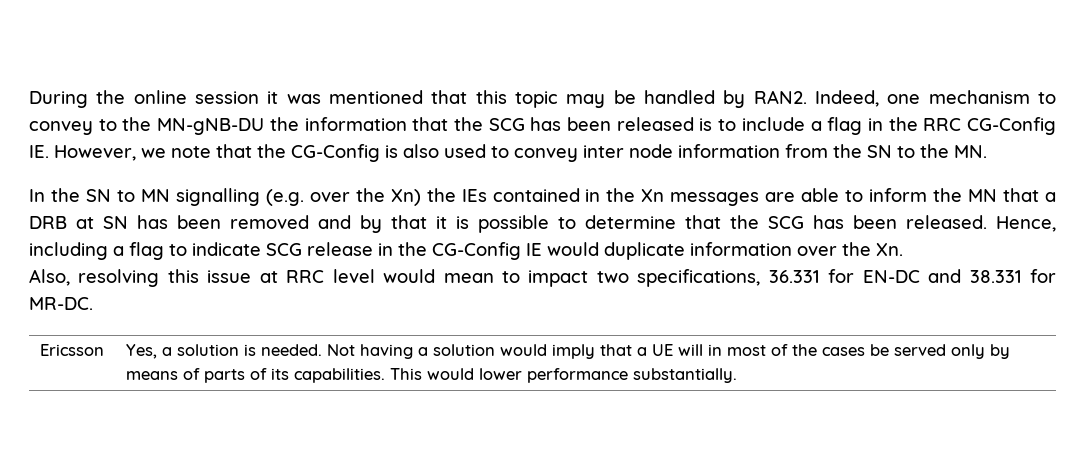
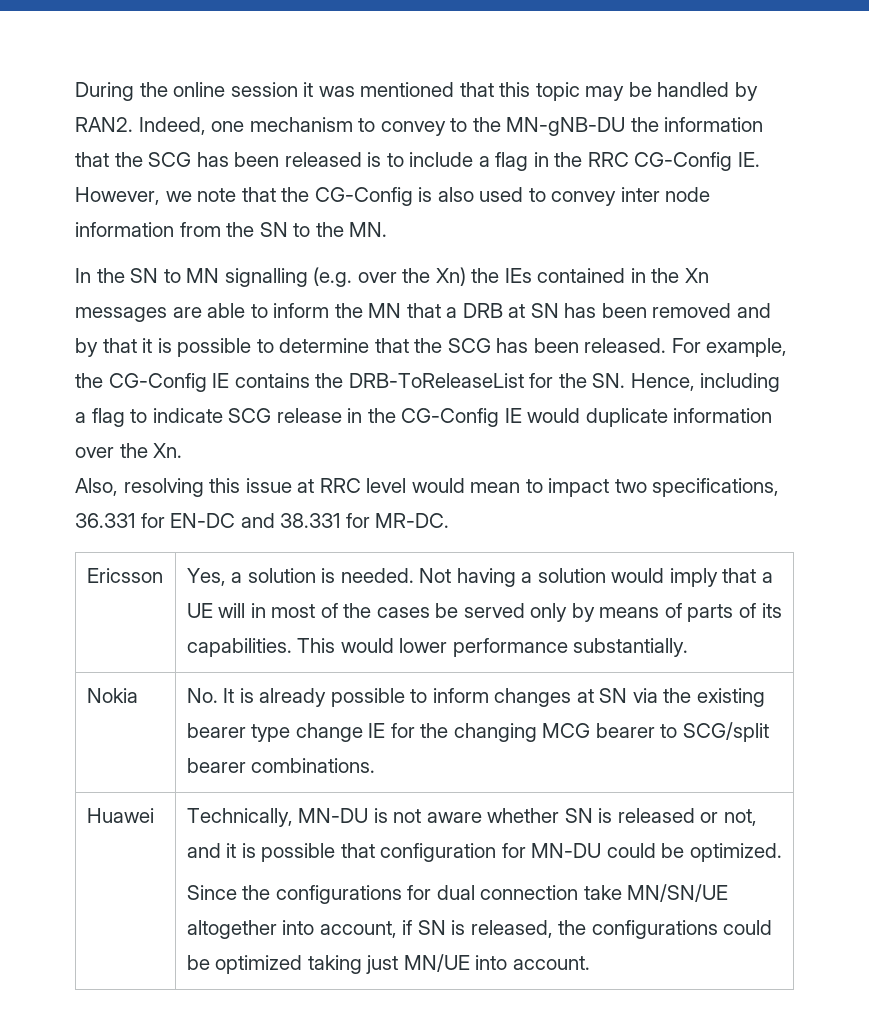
- Hence, including a flag to indicate SCG release in the CG-Config IE would duplicate information over the Xn.
+ For example, the CG-Config IE contains the DRB-ToReleaseList for the SN. Hence, including a flag to indicate SCG release in the CG-Config IE would duplicate information over the Xn.
+ Nokia | No. It is already possible to inform changes at SN via the existing bearer type change IE for the changing MCG bearer to SCG/split bearer combinations.
+ Huawei | Technically, MN-DU is not aware whether SN is released or not, and it is possible that configuration for MN-DU could be optimized.
+ Since the configurations for dual connection take MN/SN/UE altogether into account, if SN is released, the configurations could be optimized taking just MN/UE into account.

